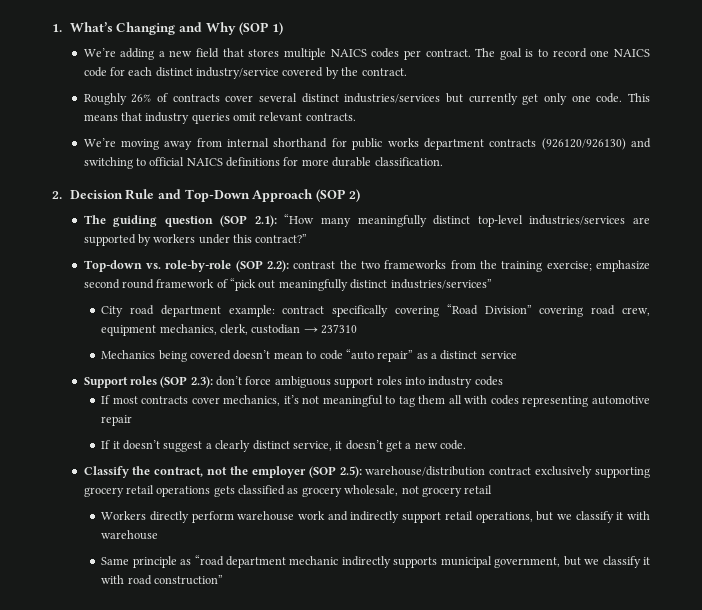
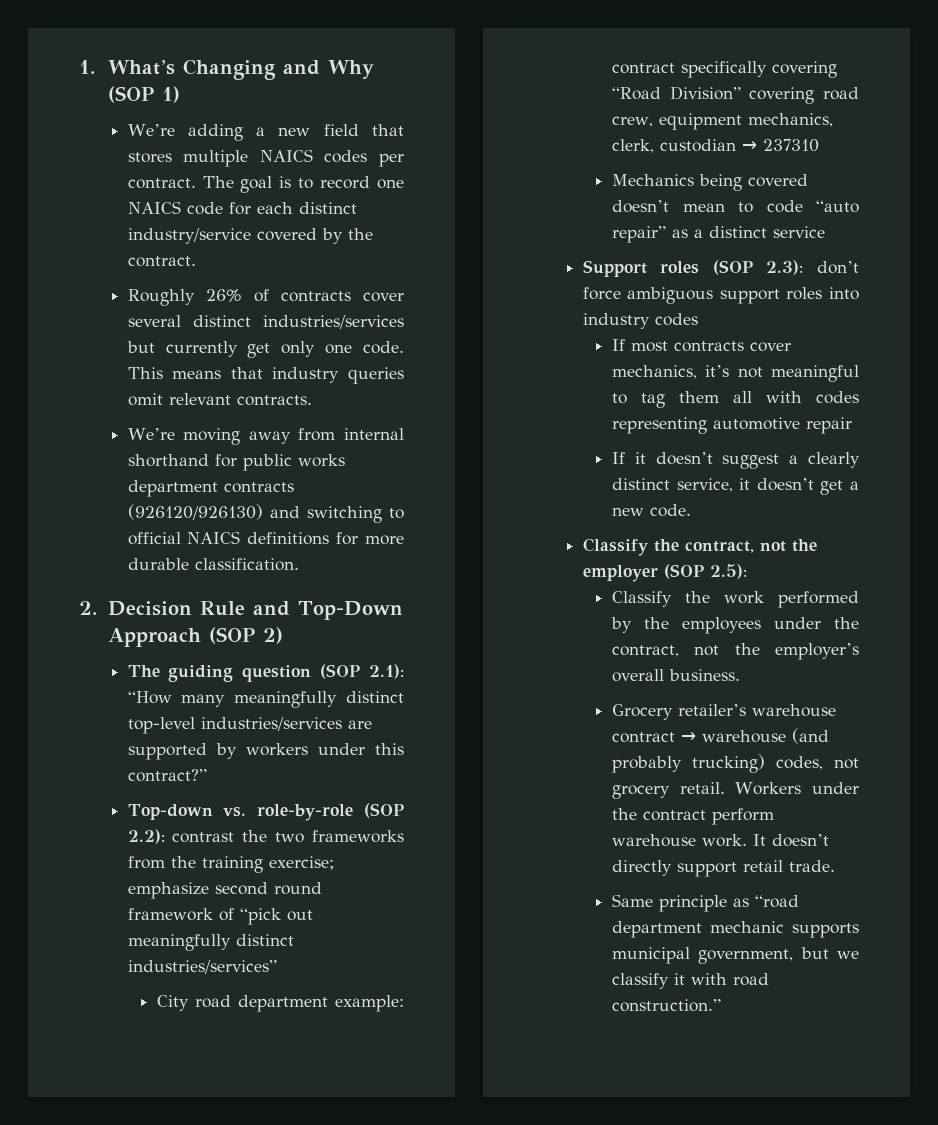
- Classify the contract, not the employer (SOP 2.5): warehouse/distribution contract exclusively supporting grocery retail operations gets classified as grocery wholesale, not grocery retail
- Workers directly perform warehouse work and indirectly support retail operations, but we classify it with warehouse
+ Classify the contract, not the employer (SOP 2.5):
+ Classify the work performed by the employees under the contract, not the employer’s overall business.
+ Grocery retailer’s warehouse contract → warehouse (and probably trucking) codes, not grocery retail. Workers under the contract perform warehouse work. It doesn’t directly support retail trade.
- Same principle as “road department mechanic indirectly supports municipal government, but we classify it with road construction”
+ Same principle as “road department mechanic supports municipal government, but we classify it with road construction.”

